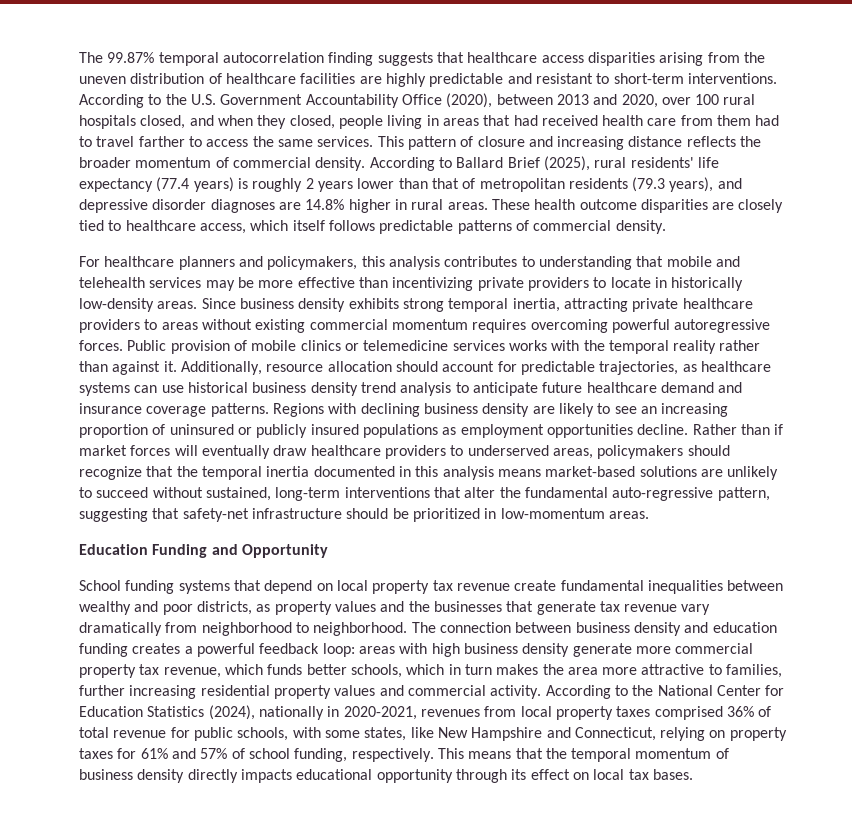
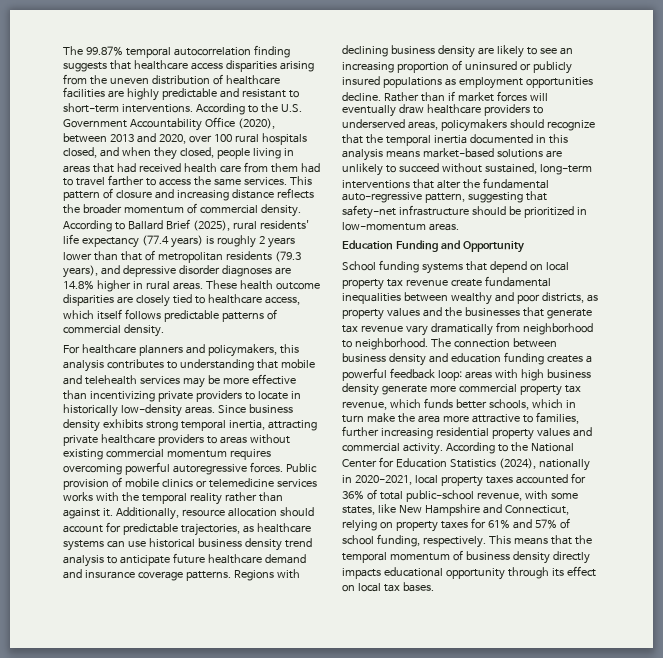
- The connection between business density and education funding creates a powerful feedback loop: areas with high business density generate more commercial property tax revenue, which funds better schools, which in turn makes the area more attractive to families, further increasing residential property values and commercial activity.
+ The connection between business density and education funding creates a powerful feedback loop: areas with high business density generate more commercial property tax revenue, which funds better schools, which in turn make the area more attractive to families, further increasing residential property values and commercial activity.
- According to the National Center for Education Statistics (2024), nationally in 2020-2021, revenues from local property taxes comprised 36% of total revenue for public schools, with some states, like New Hampshire and Connecticut, relying on property taxes for 61% and 57% of school funding, respectively.
+ According to the National Center for Education Statistics (2024), nationally in 2020-2021, local property taxes accounted for 36% of total public-school revenue, with some states, like New Hampshire and Connecticut, relying on property taxes for 61% and 57% of school funding, respectively.

